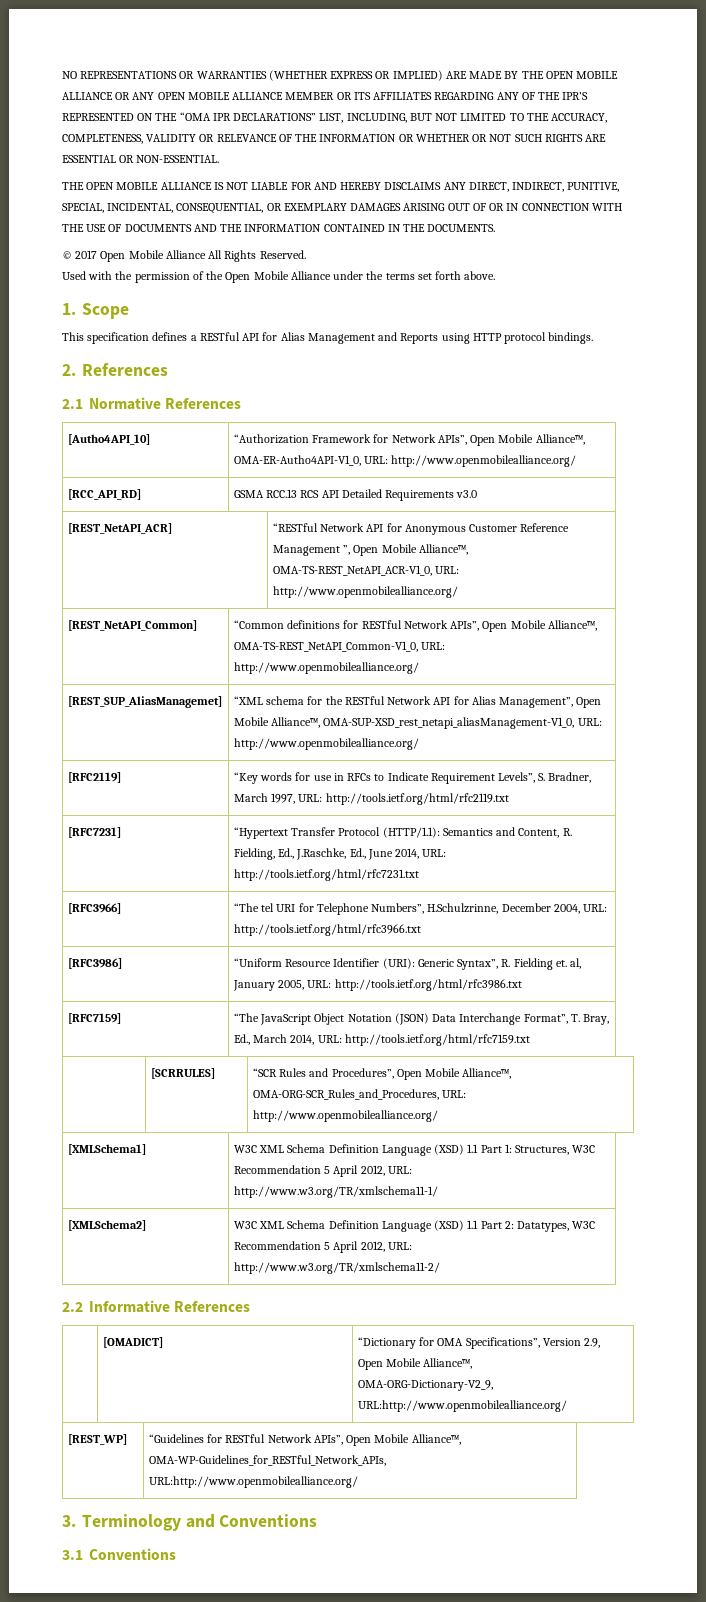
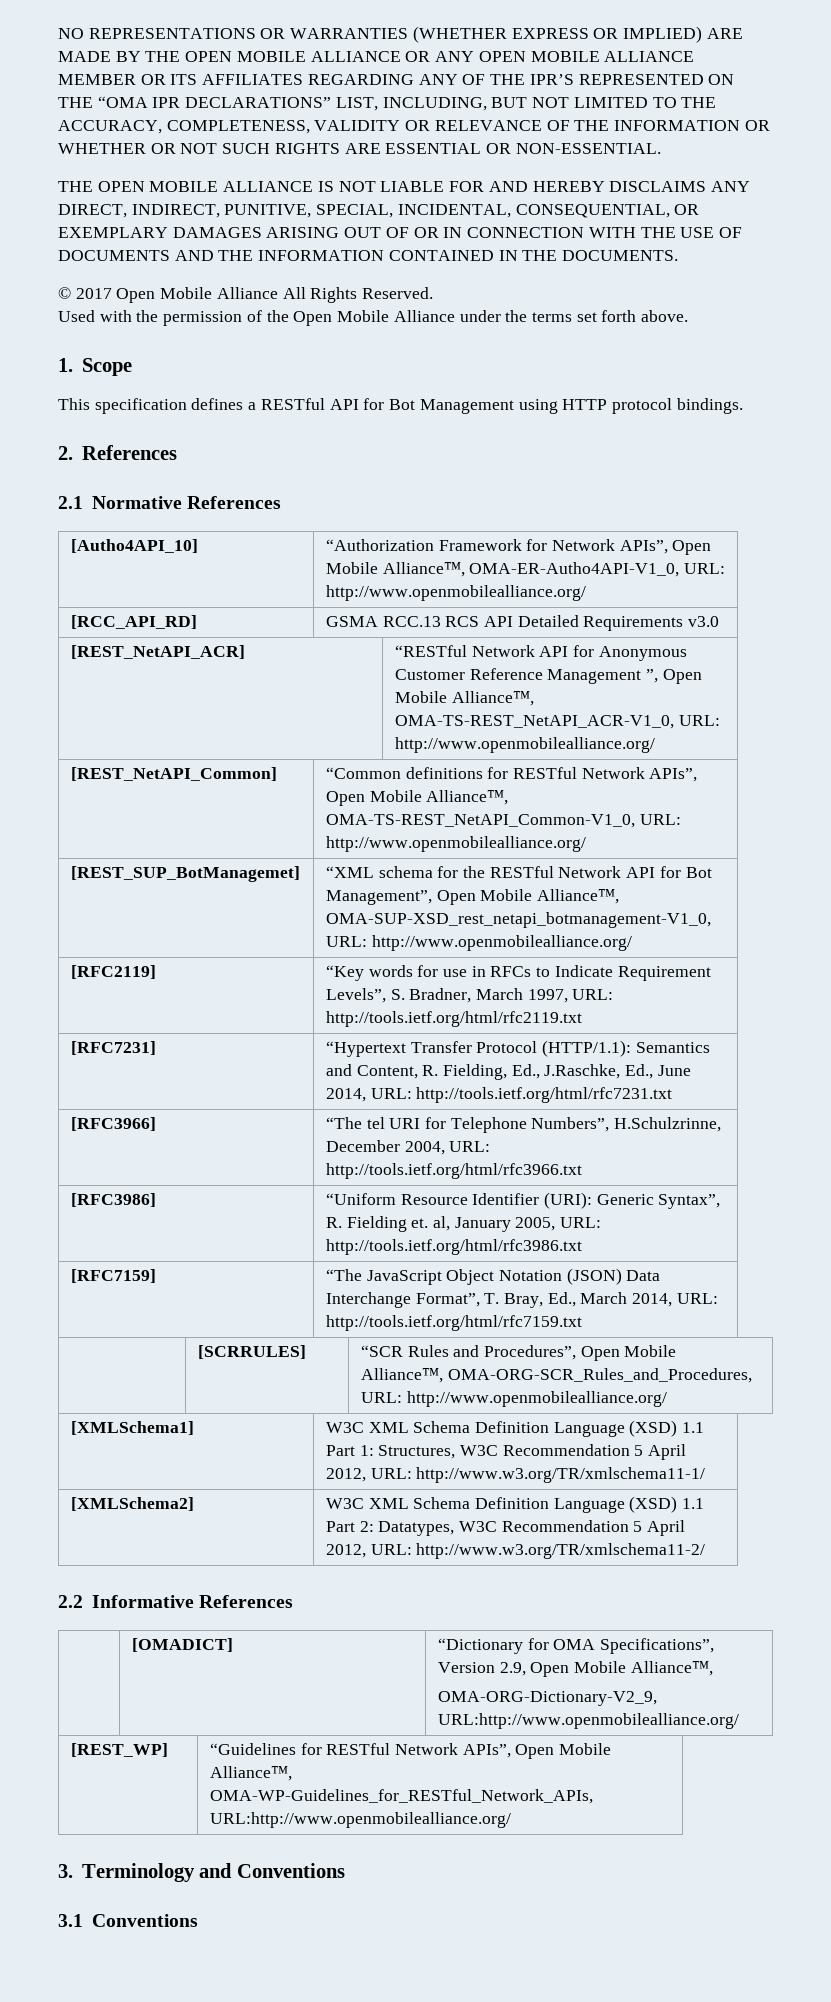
- This specification defines a RESTful API for Alias Management and Reports using HTTP protocol bindings.
+ This specification defines a RESTful API for Bot Management using HTTP protocol bindings.
- [REST_SUP_AliasManagemet] | “XML schema for the RESTful Network API for Alias Management”, Open Mobile Alliance™, OMA-SUP-XSD_rest_netapi_aliasManagement-V1_0, URL: http://www.openmobilealliance.org/
+ [REST_SUP_BotManagemet] | “XML schema for the RESTful Network API for Bot Management”, Open Mobile Alliance™, OMA-SUP-XSD_rest_netapi_botmanagement-V1_0, URL: http://www.openmobilealliance.org/

